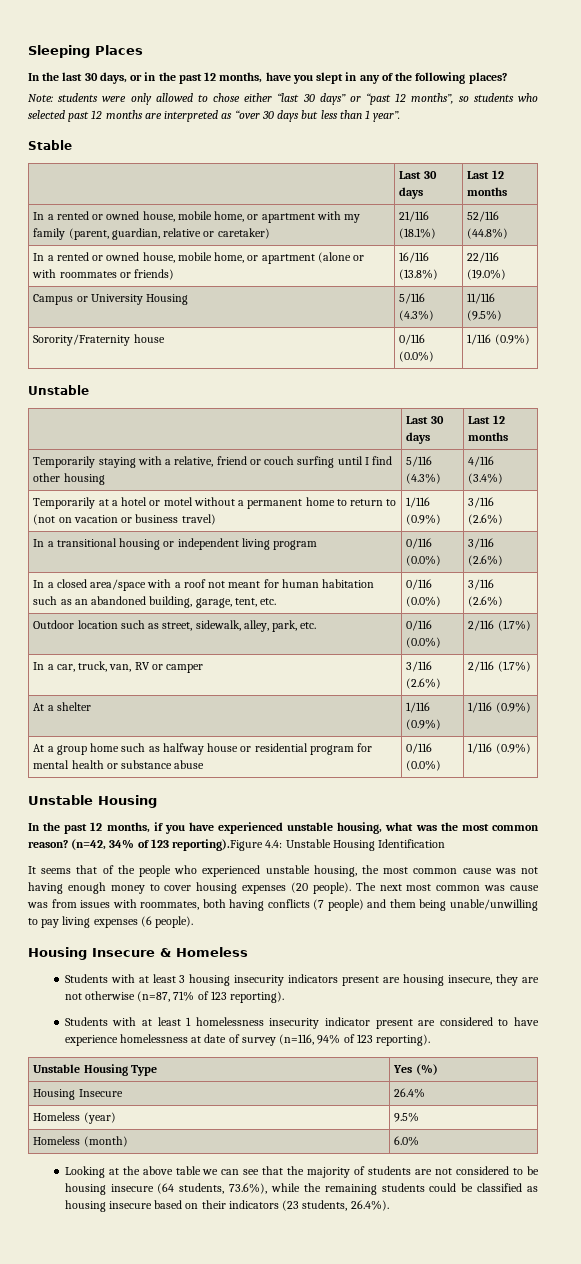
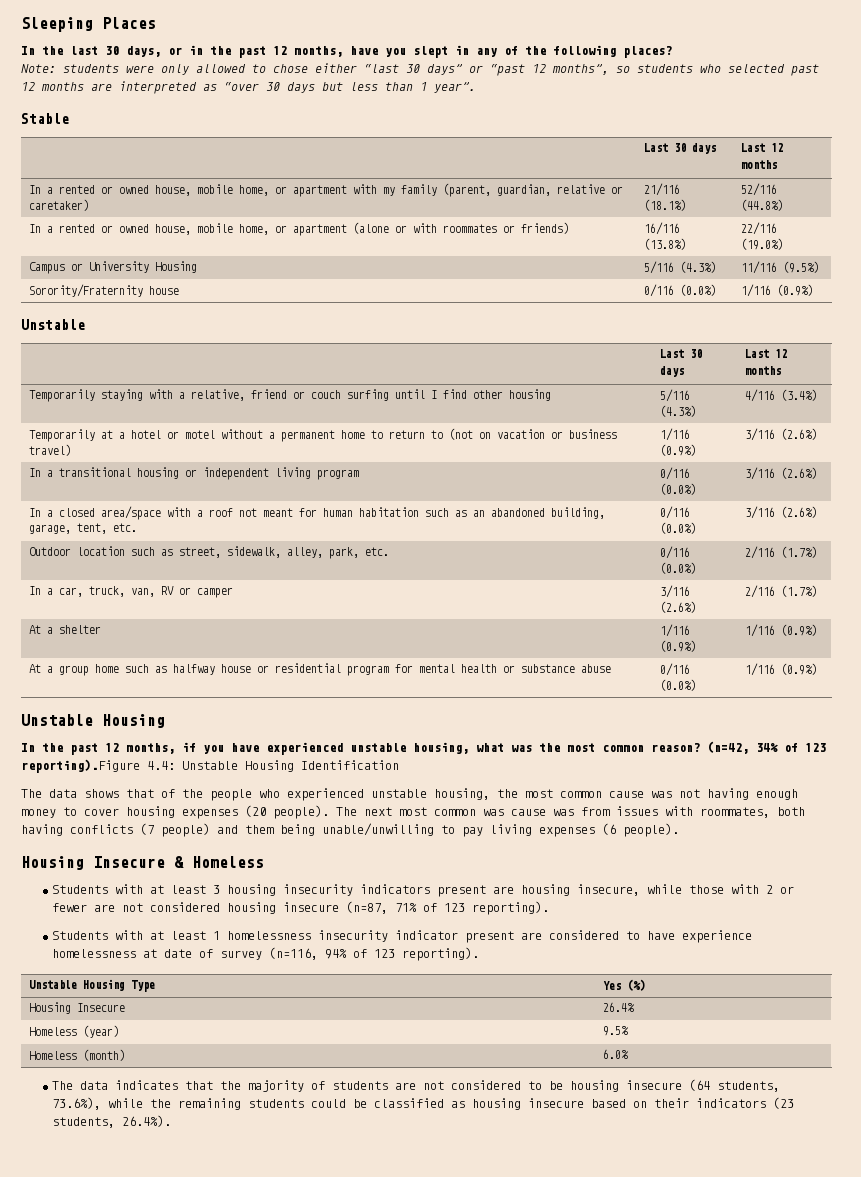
- It seems that of the people who experienced unstable housing, the most common cause was not having enough money to cover housing expenses (20 people).
+ The data shows that of the people who experienced unstable housing, the most common cause was not having enough money to cover housing expenses (20 people).
- Students with at least 3 housing insecurity indicators present are housing insecure, they are not otherwise (n=87, 71% of 123 reporting).
+ Students with at least 3 housing insecurity indicators present are housing insecure, while those with 2 or fewer are not considered housing insecure (n=87, 71% of 123 reporting).
- Looking at the above table we can see that the majority of students are not considered to be housing insecure (64 students, 73.6%), while the remaining students could be classified as housing insecure based on their indicators (23 students, 26.4%).
+ The data indicates that the majority of students are not considered to be housing insecure (64 students, 73.6%), while the remaining students could be classified as housing insecure based on their indicators (23 students, 26.4%).

